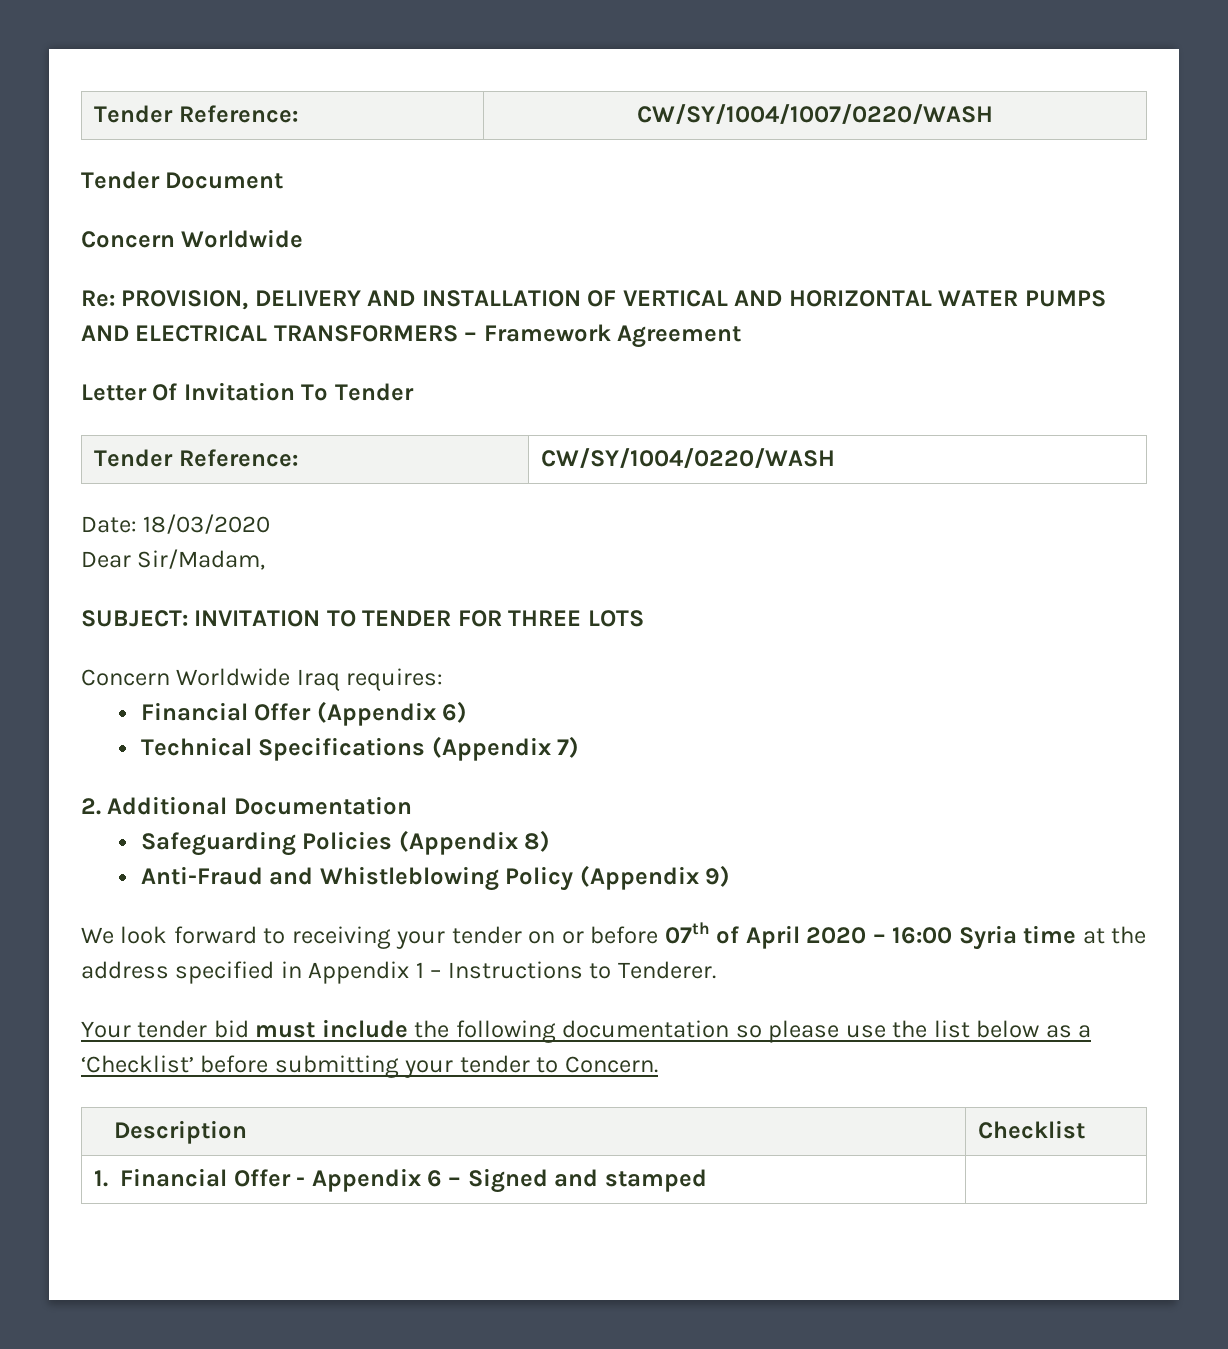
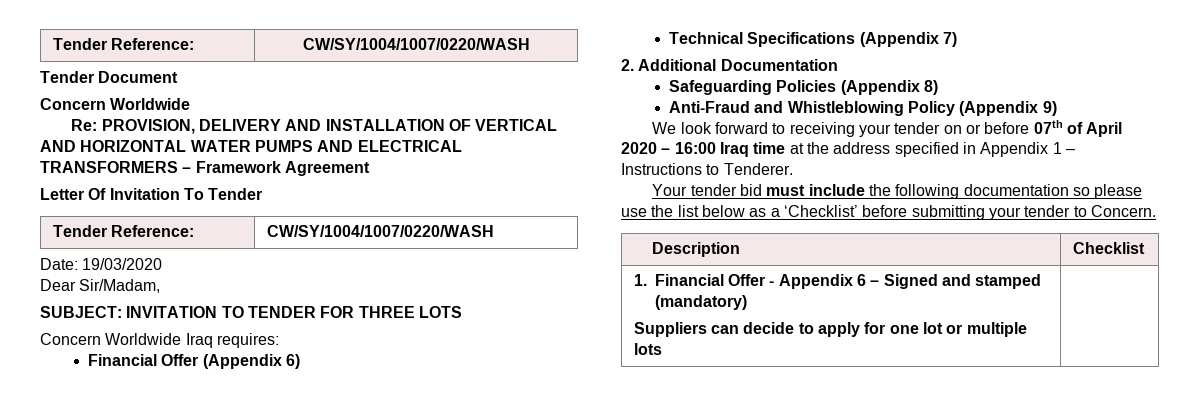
  Letter Of Invitation To Tender
- Tender Reference: | CW/SY/1004/0220/WASH
+ Tender Reference: | CW/SY/1004/1007/0220/WASH
- Date: 18/03/2020
+ Date: 19/03/2020
- We look forward to receiving your tender on or before 07th of April 2020 – 16:00 Syria time at the address specified in Appendix 1 – Instructions to Tenderer.
+ We look forward to receiving your tender on or before 07th of April 2020 – 16:00 Iraq time at the address specified in Appendix 1 – Instructions to Tenderer.
- 1. Financial Offer - Appendix 6 – Signed and stamped |
+ 1. Financial Offer - Appendix 6 – Signed and stamped (mandatory)
+ Suppliers can decide to apply for one lot or multiple lots |

